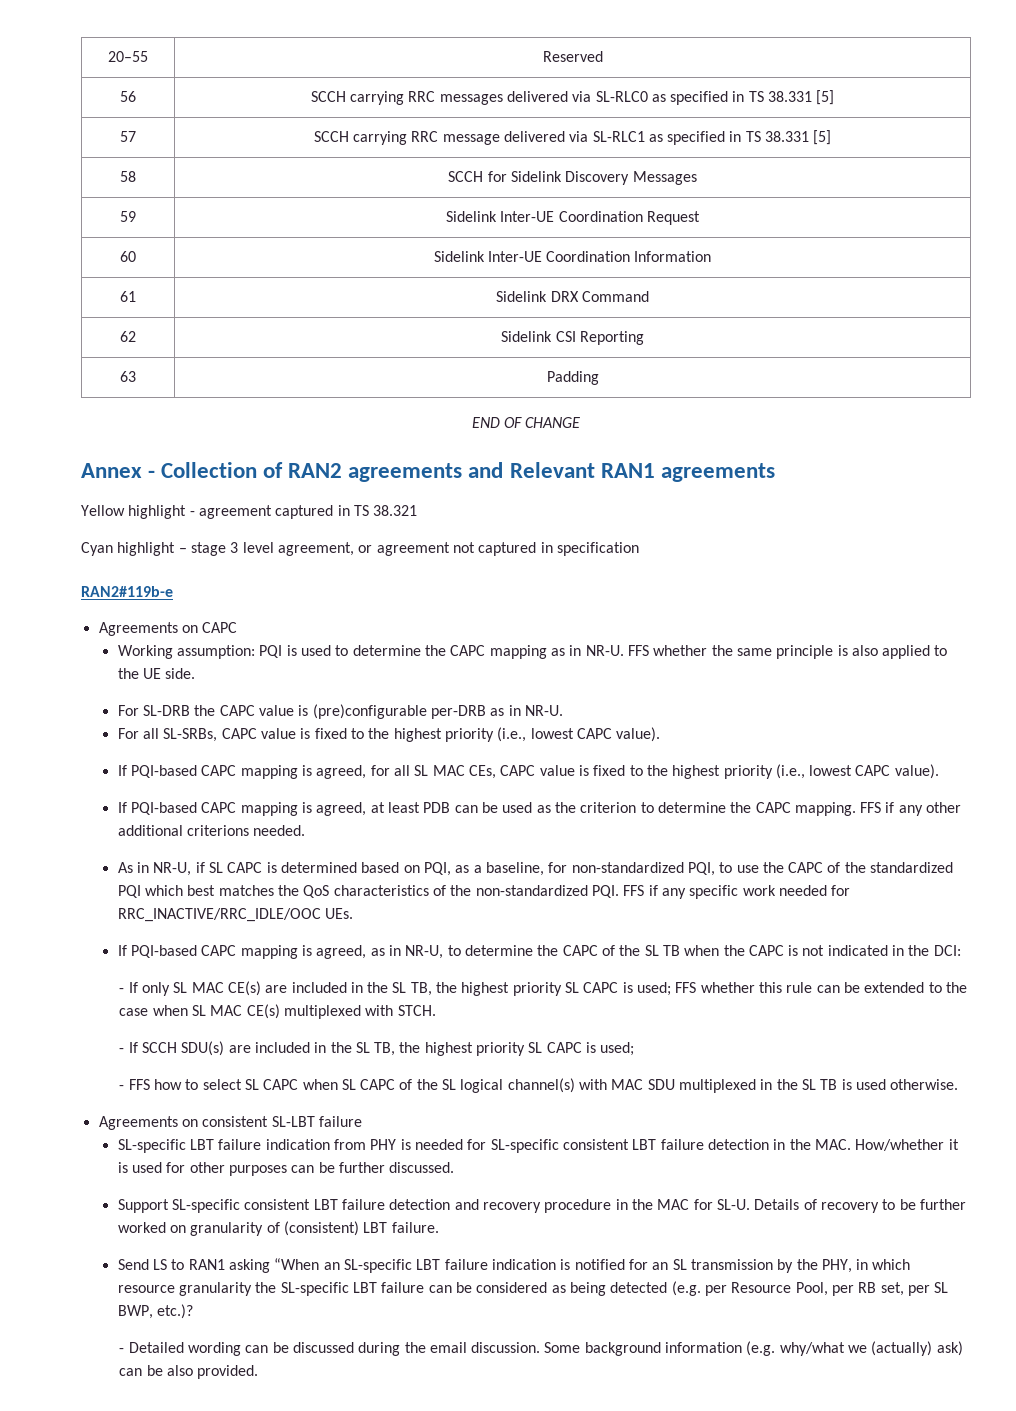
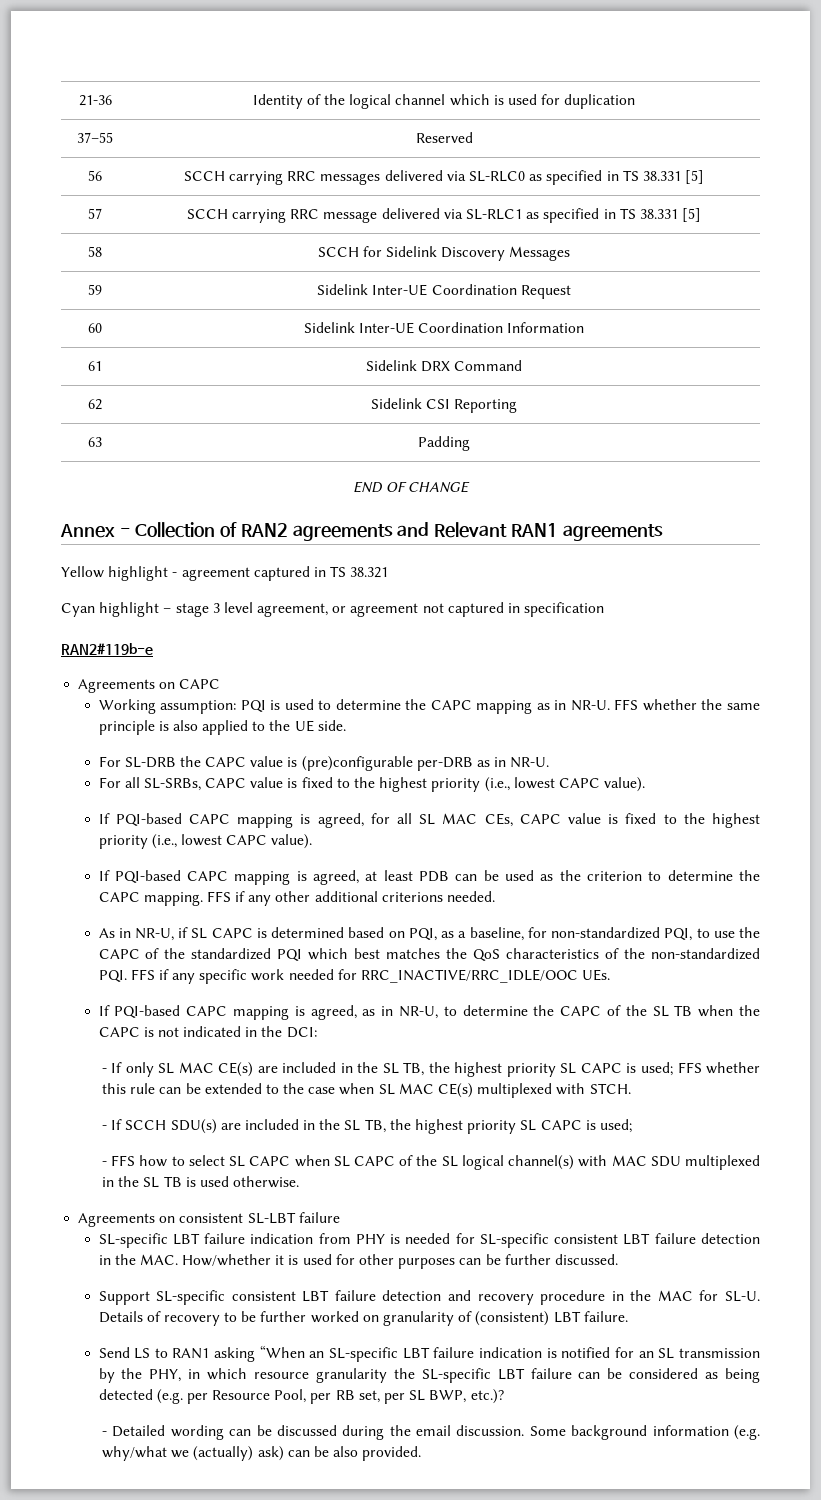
- 20–55 | Reserved
+ 21-36 | Identity of the logical channel which is used for duplication
+ 37–55 | Reserved

